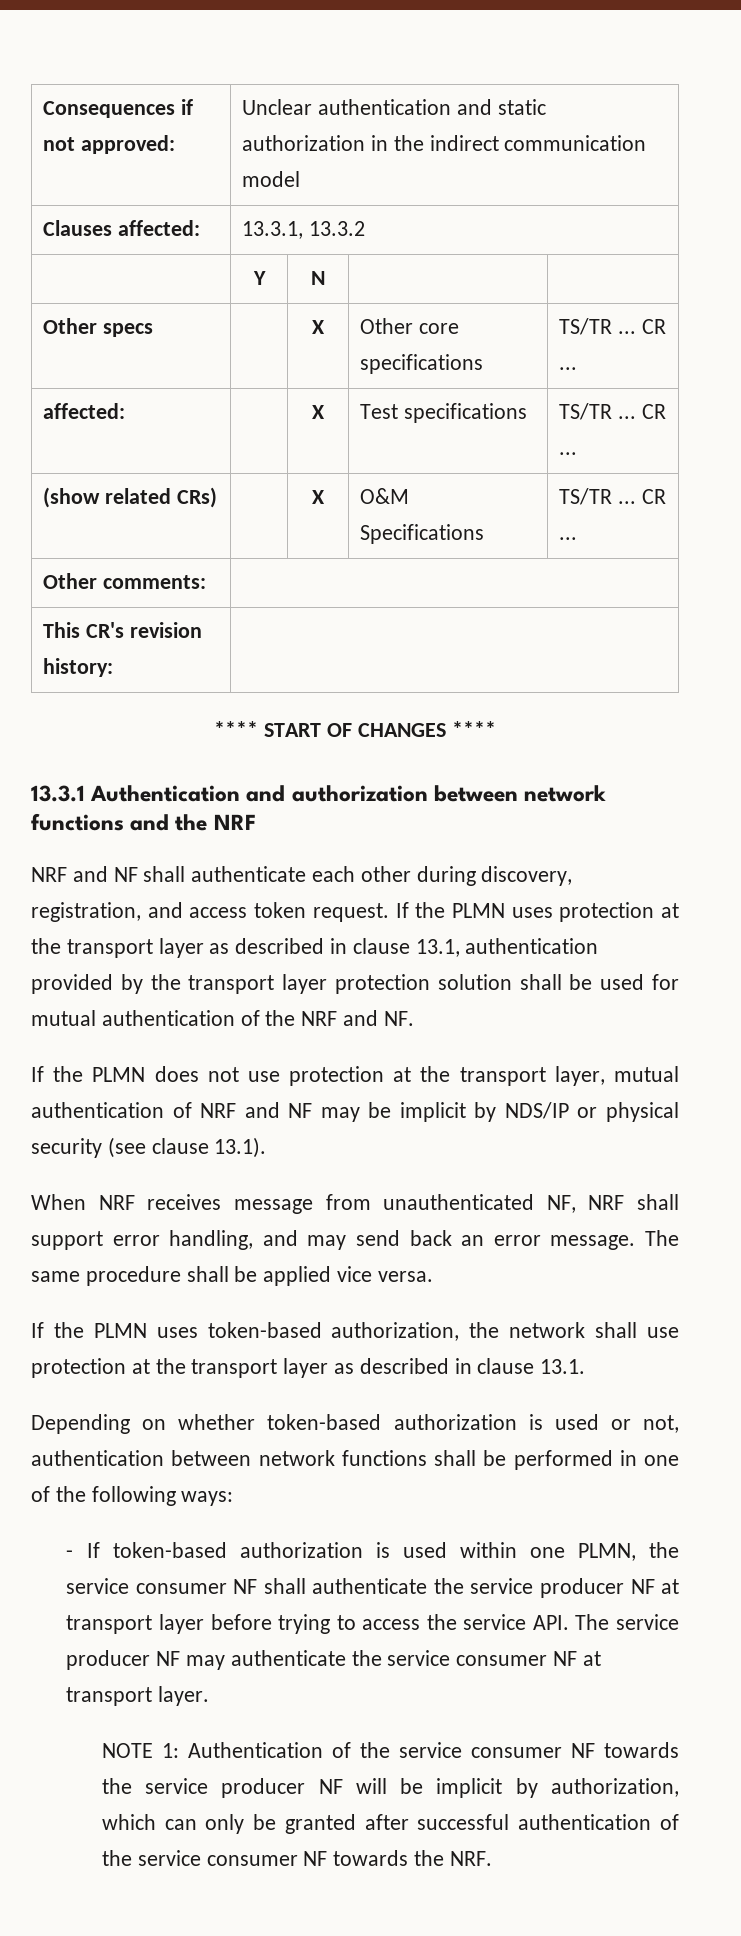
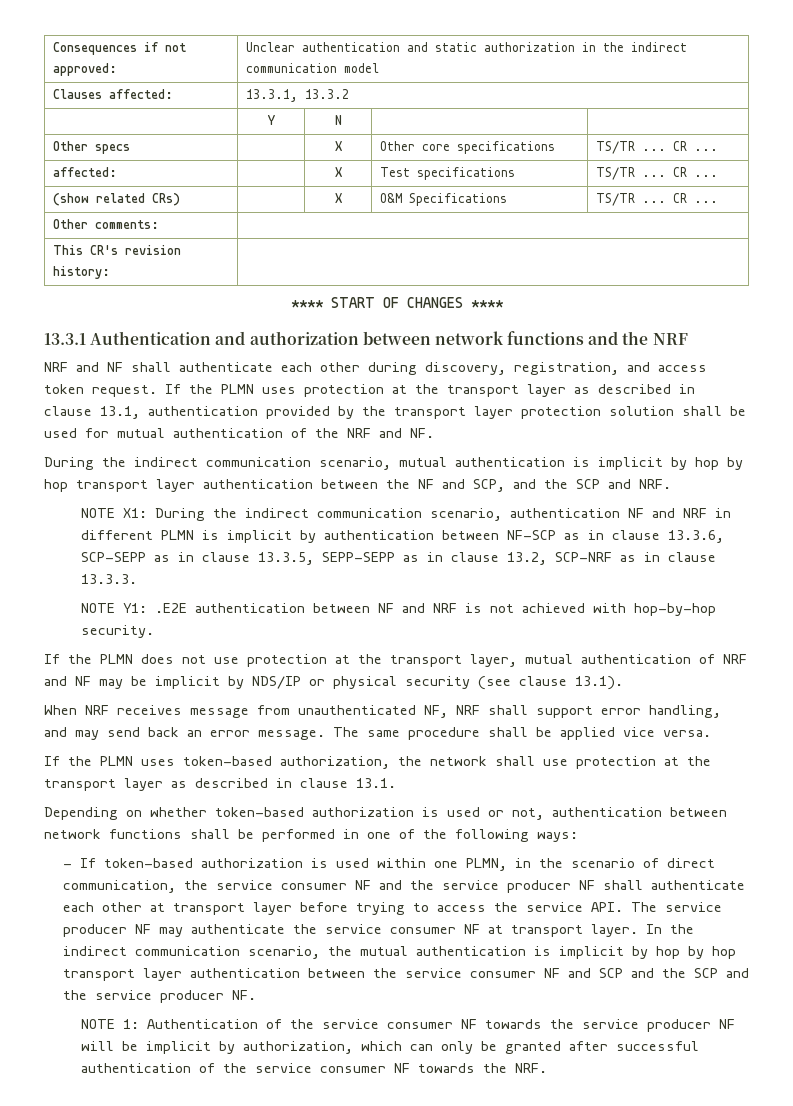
+ During the indirect communication scenario, mutual authentication is implicit by hop by hop transport layer authentication between the NF and SCP, and the SCP and NRF.
+ NOTE X1: During the indirect communication scenario, authentication NF and NRF in different PLMN is implicit by authentication between NF-SCP as in clause 13.3.6, SCP-SEPP as in clause 13.3.5, SEPP-SEPP as in clause 13.2, SCP-NRF as in clause 13.3.3.
+ NOTE Y1: .E2E authentication between NF and NRF is not achieved with hop-by-hop security.
- - If token-based authorization is used within one PLMN, the service consumer NF shall authenticate the service producer NF at transport layer before trying to access the service API. The service producer NF may authenticate the service consumer NF at transport layer.
+ - If token-based authorization is used within one PLMN, in the scenario of direct communication, the service consumer NF and the service producer NF shall authenticate each other at transport layer before trying to access the service API. The service producer NF may authenticate the service consumer NF at transport layer. In the indirect communication scenario, the mutual authentication is implicit by hop by hop transport layer authentication between the service consumer NF and SCP and the SCP and the service producer NF.

